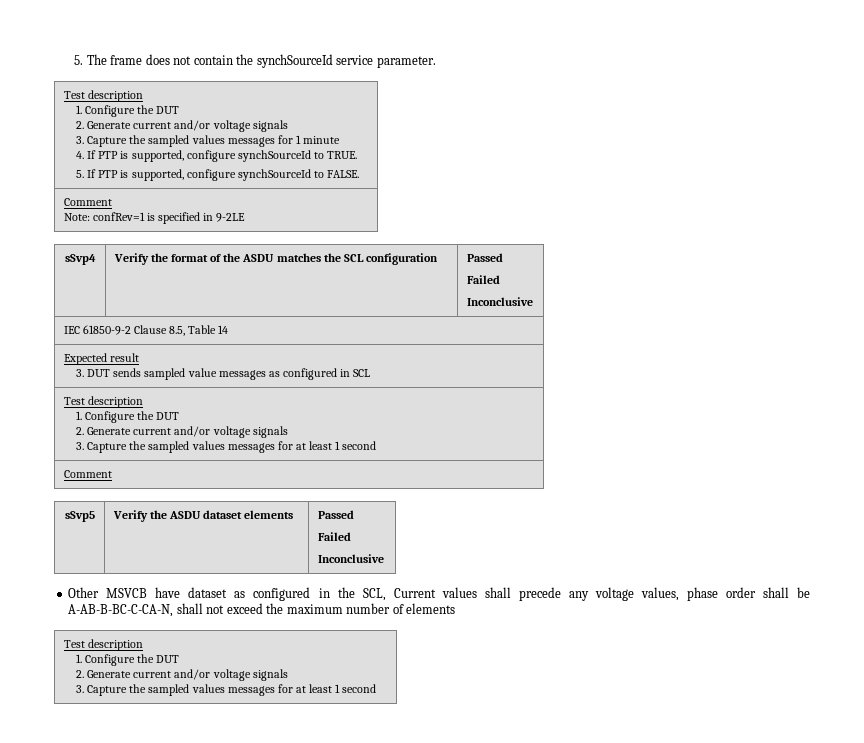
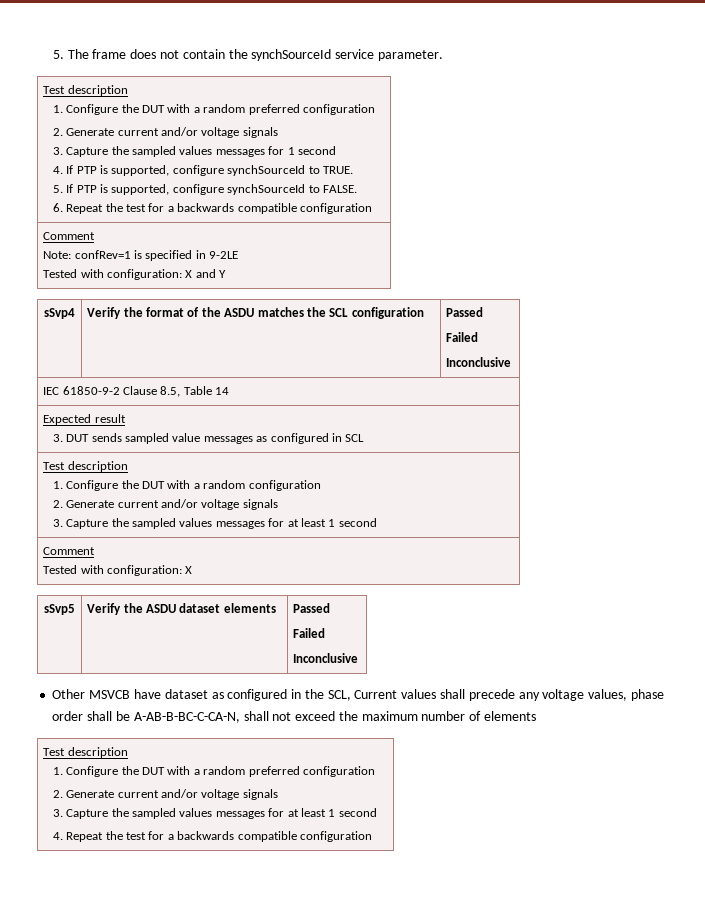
  5. The frame does not contain the synchSourceId service parameter.
  Test description
- 1. Configure the DUT
+ 1. Configure the DUT with a random preferred configuration
- 3. Capture the sampled values messages for 1 minute
+ 3. Capture the sampled values messages for 1 second
  5. If PTP is supported, configure synchSourceId to FALSE.
+ 6. Repeat the test for a backwards compatible configuration
  Comment
  Note: confRev=1 is specified in 9-2LE
+ Tested with configuration: X and Y
  Expected result
  3. DUT sends sampled value messages as configured in SCL
  Test description
- 1. Configure the DUT
+ 1. Configure the DUT with a random configuration
  2. Generate current and/or voltage signals
  3. Capture the sampled values messages for at least 1 second
  Comment
+ Tested with configuration: X
  Other MSVCB have dataset as configured in the SCL, Current values shall precede any voltage values, phase order shall be A-AB-B-BC-C-CA-N, shall not exceed the maximum number of elements
  Test description
- 1. Configure the DUT
+ 1. Configure the DUT with a random preferred configuration
  2. Generate current and/or voltage signals
  3. Capture the sampled values messages for at least 1 second
+ 4. Repeat the test for a backwards compatible configuration

